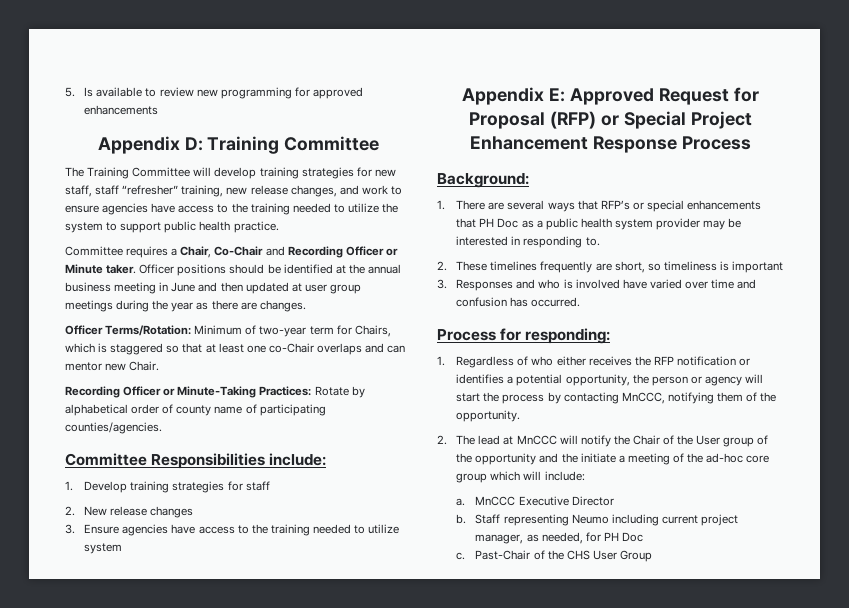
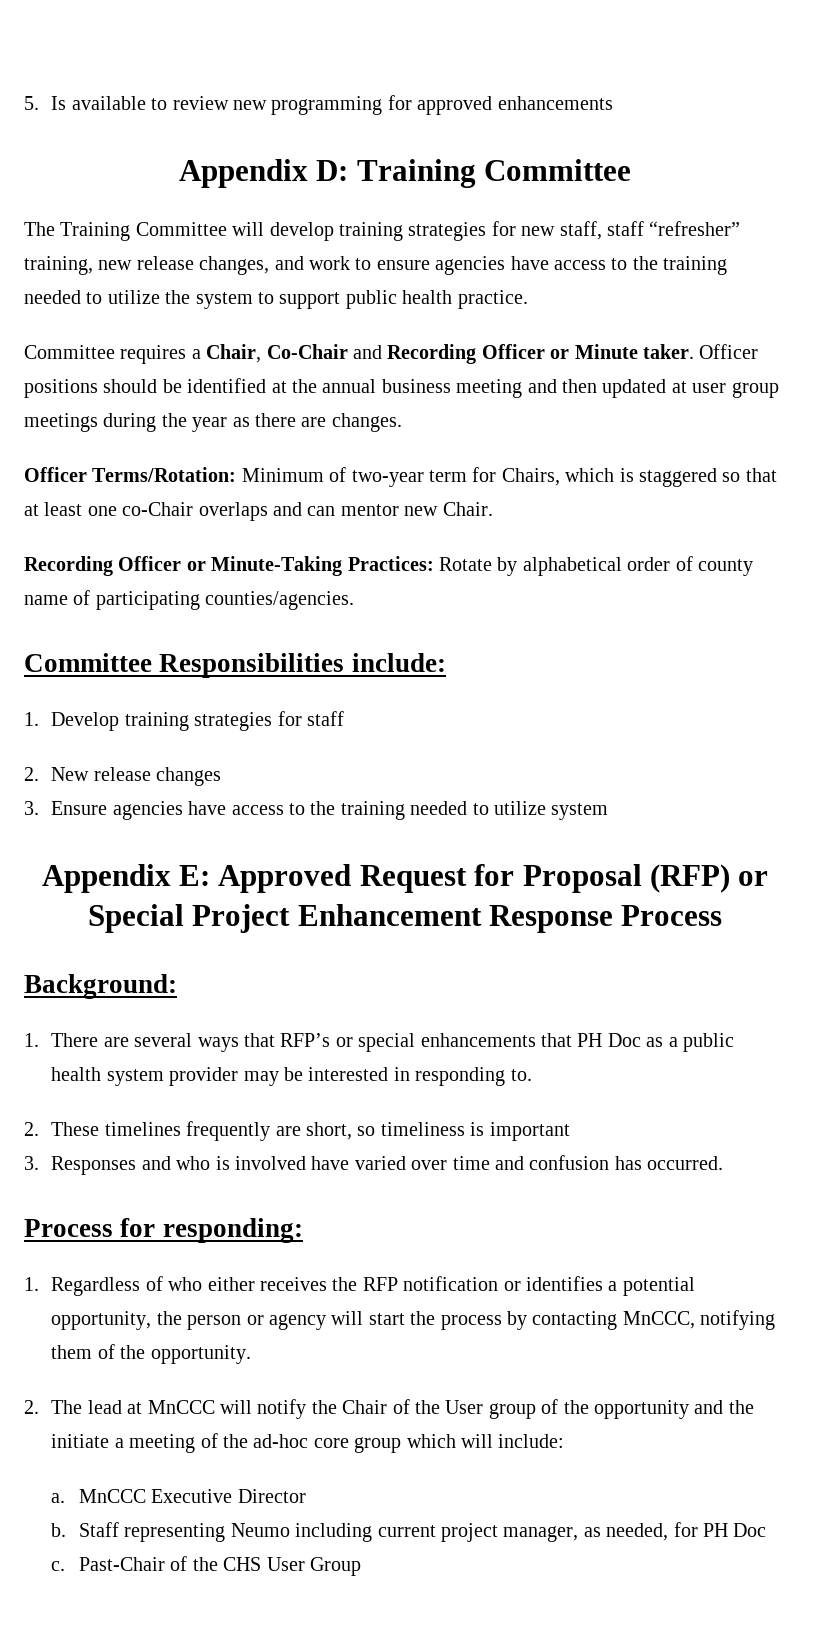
- Officer positions should be identified at the annual business meeting in June and then updated at user group meetings during the year as there are changes.
+ Officer positions should be identified at the annual business meeting and then updated at user group meetings during the year as there are changes.

